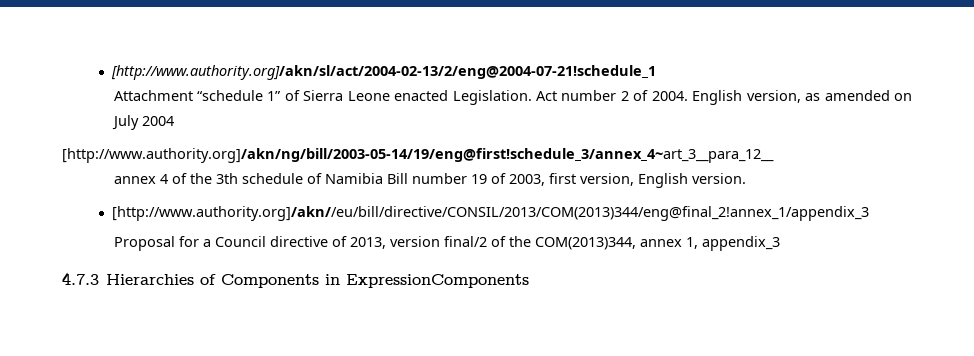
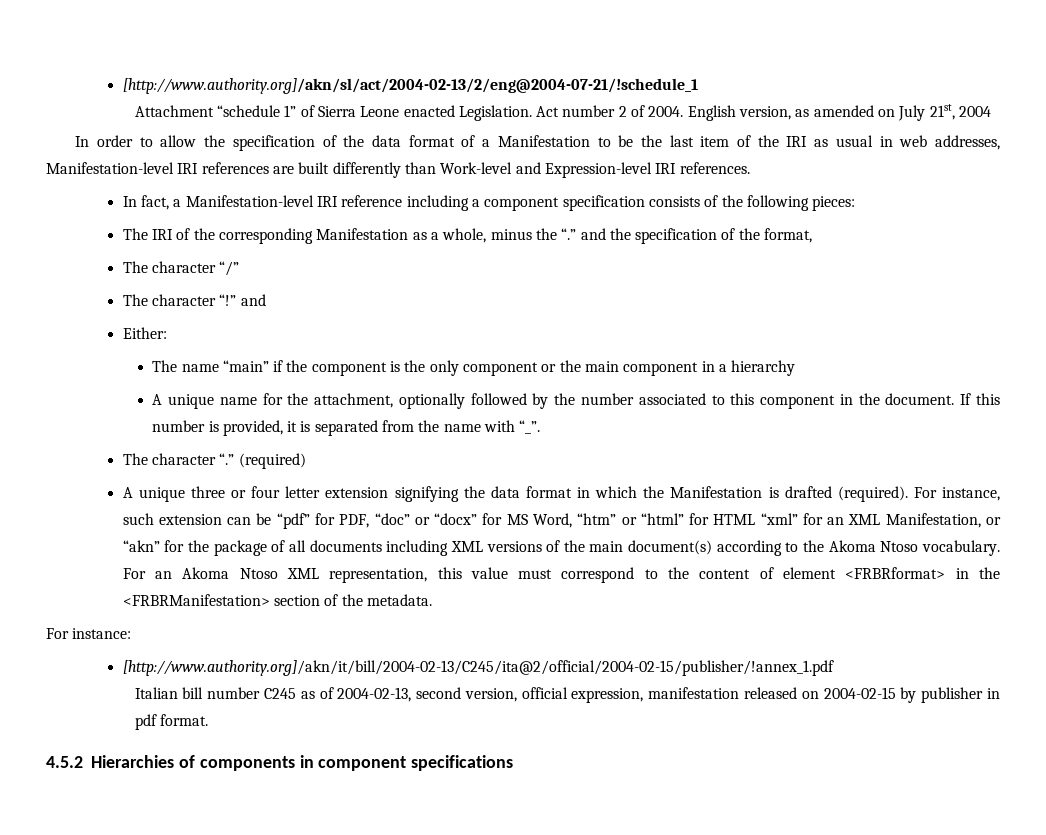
- [http://www.authority.org]/akn/sl/act/2004-02-13/2/eng@2004-07-21!schedule_1
+ [http://www.authority.org]/akn/sl/act/2004-02-13/2/eng@2004-07-21/!schedule_1
- English version, as amended on July 2004
+ English version, as amended on July 21st, 2004
- [http://www.authority.org]/akn/ng/bill/2003-05-14/19/eng@first!schedule_3/annex_4~art_3__para_12__
- annex 4 of the 3th schedule of Namibia Bill number 19 of 2003, first version, English version.
- [http://www.authority.org]/akn//eu/bill/directive/CONSIL/2013/COM(2013)344/eng@final_2!annex_1/appendix_3
- Proposal for a Council directive of 2013, version final/2 of the COM(2013)344, annex 1, appendix_3
- 4.7.3 Hierarchies of Components in ExpressionComponents
+ In order to allow the specification of the data format of a Manifestation to be the last item of the IRI as usual in web addresses, Manifestation-level IRI references are built differently than Work-level and Expression-level IRI references.
+ In fact, a Manifestation-level IRI reference including a component specification consists of the following pieces:
+ The IRI of the corresponding Manifestation as a whole, minus the “.” and the specification of the format,
+ The character “/”
+ The character “!” and
+ Either:
+ The name “main” if the component is the only component or the main component in a hierarchy
+ A unique name for the attachment, optionally followed by the number associated to this component in the document. If this number is provided, it is separated from the name with “_”.
+ The character “.” (required)
+ A unique three or four letter extension signifying the data format in which the Manifestation is drafted (required). For instance, such extension can be “pdf” for PDF, “doc” or “docx” for MS Word, “htm” or “html” for HTML “xml” for an XML Manifestation, or “akn” for the package of all documents including XML versions of the main document(s) according to the Akoma Ntoso vocabulary. For an Akoma Ntoso XML representation, this value must correspond to the content of element <FRBRformat> in the <FRBRManifestation> section of the metadata.
+ For instance:
+ [http://www.authority.org]/akn/it/bill/2004-02-13/C245/ita@2/official/2004-02-15/publisher/!annex_1.pdf
+ Italian bill number C245 as of 2004-02-13, second version, official expression, manifestation released on 2004-02-15 by publisher in pdf format.
+ 4.5.2 Hierarchies of components in component specifications

